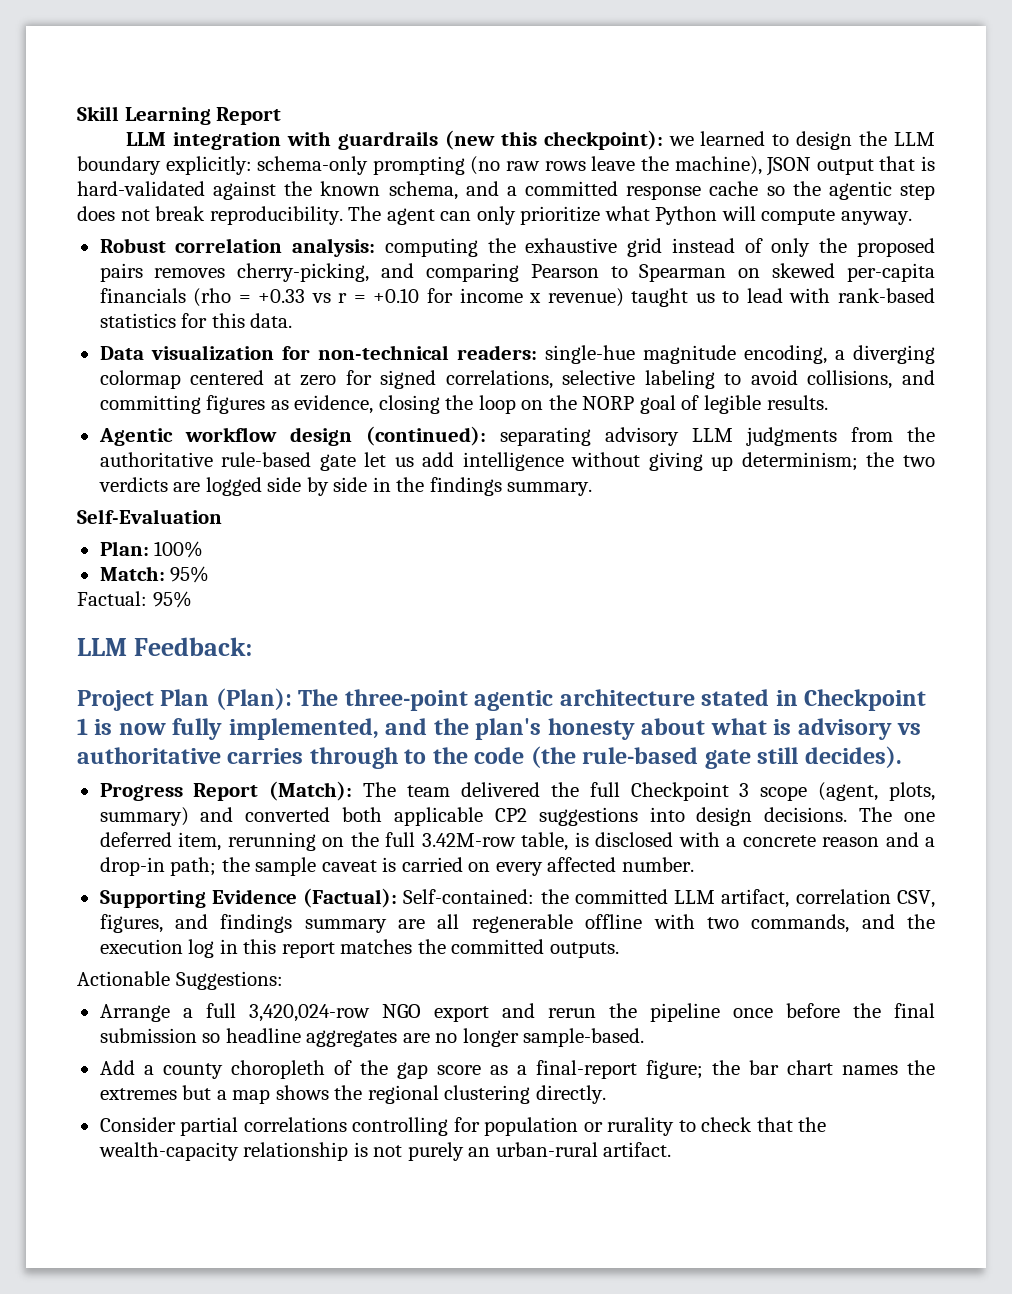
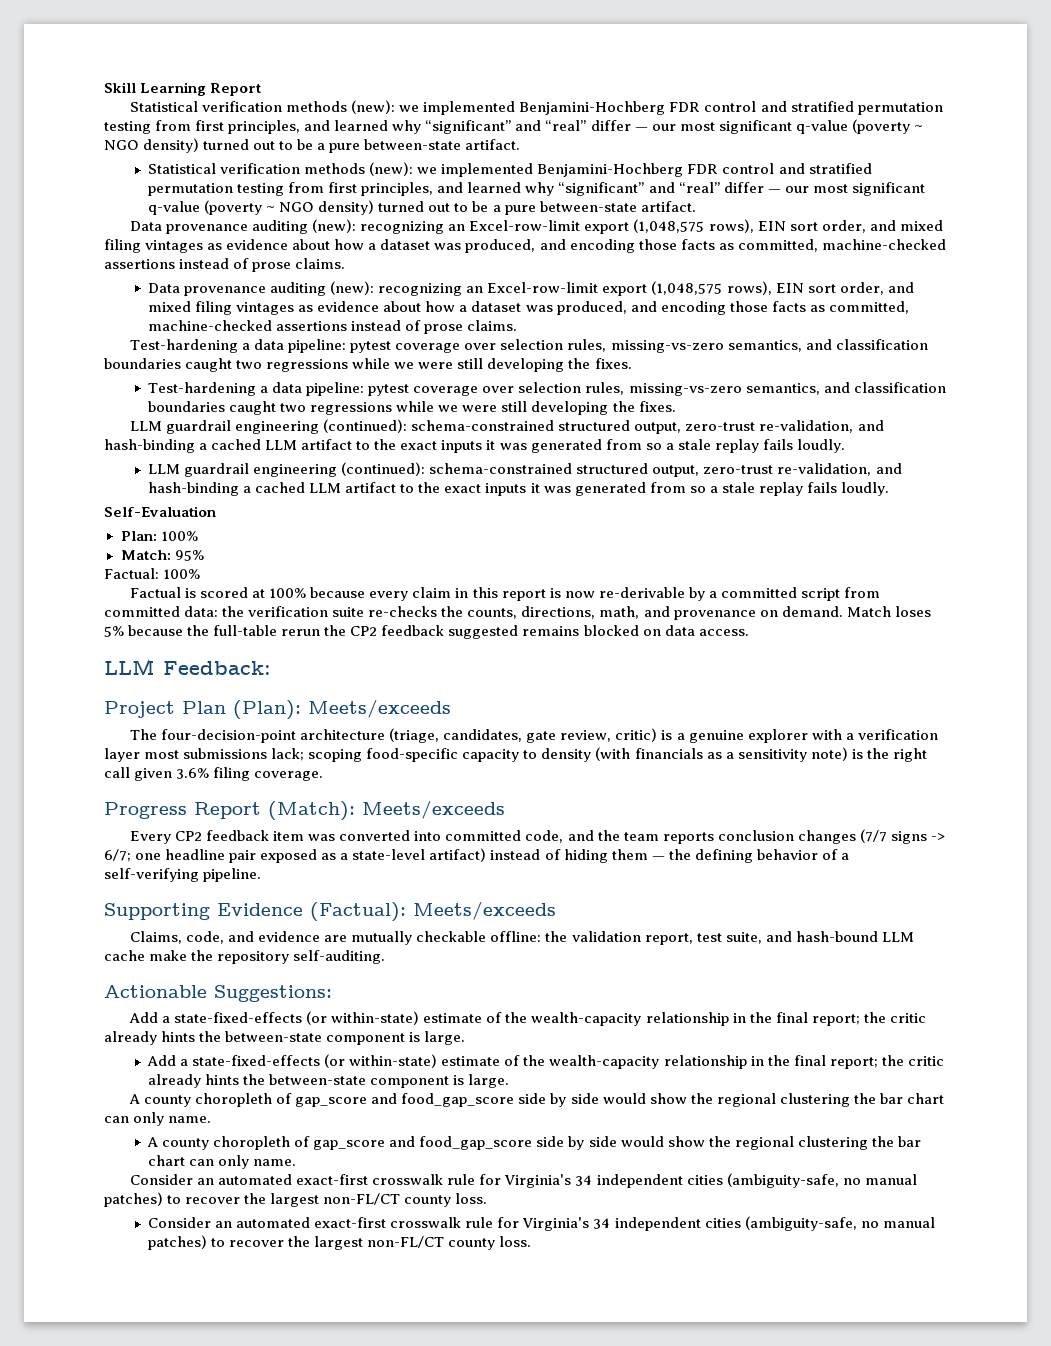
  Skill Learning Report
- LLM integration with guardrails (new this checkpoint): we learned to design the LLM boundary explicitly: schema-only prompting (no raw rows leave the machine), JSON output that is hard-validated against the known schema, and a committed response cache so the agentic step does not break reproducibility. The agent can only prioritize what Python will compute anyway.
- Robust correlation analysis: computing the exhaustive grid instead of only the proposed pairs removes cherry-picking, and comparing Pearson to Spearman on skewed per-capita financials (rho = +0.33 vs r = +0.10 for income x revenue) taught us to lead with rank-based statistics for this data.
- Data visualization for non-technical readers: single-hue magnitude encoding, a diverging colormap centered at zero for signed correlations, selective labeling to avoid collisions, and committing figures as evidence, closing the loop on the NORP goal of legible results.
- Agentic workflow design (continued): separating advisory LLM judgments from the authoritative rule-based gate let us add intelligence without giving up determinism; the two verdicts are logged side by side in the findings summary.
+ Statistical verification methods (new): we implemented Benjamini-Hochberg FDR control and stratified permutation testing from first principles, and learned why “significant” and “real” differ — our most significant q-value (poverty ~ NGO density) turned out to be a pure between-state artifact.
+ Statistical verification methods (new): we implemented Benjamini-Hochberg FDR control and stratified permutation testing from first principles, and learned why “significant” and “real” differ — our most significant q-value (poverty ~ NGO density) turned out to be a pure between-state artifact.
+ Data provenance auditing (new): recognizing an Excel-row-limit export (1,048,575 rows), EIN sort order, and mixed filing vintages as evidence about how a dataset was produced, and encoding those facts as committed, machine-checked assertions instead of prose claims.
+ Data provenance auditing (new): recognizing an Excel-row-limit export (1,048,575 rows), EIN sort order, and mixed filing vintages as evidence about how a dataset was produced, and encoding those facts as committed, machine-checked assertions instead of prose claims.
+ Test-hardening a data pipeline: pytest coverage over selection rules, missing-vs-zero semantics, and classification boundaries caught two regressions while we were still developing the fixes.
+ Test-hardening a data pipeline: pytest coverage over selection rules, missing-vs-zero semantics, and classification boundaries caught two regressions while we were still developing the fixes.
+ LLM guardrail engineering (continued): schema-constrained structured output, zero-trust re-validation, and hash-binding a cached LLM artifact to the exact inputs it was generated from so a stale replay fails loudly.
+ LLM guardrail engineering (continued): schema-constrained structured output, zero-trust re-validation, and hash-binding a cached LLM artifact to the exact inputs it was generated from so a stale replay fails loudly.
- Factual: 95%
+ Factual: 100%
+ Factual is scored at 100% because every claim in this report is now re-derivable by a committed script from committed data: the verification suite re-checks the counts, directions, math, and provenance on demand. Match loses 5% because the full-table rerun the CP2 feedback suggested remains blocked on data access.
- Project Plan (Plan): The three-point agentic architecture stated in Checkpoint 1 is now fully implemented, and the plan's honesty about what is advisory vs authoritative carries through to the code (the rule-based gate still decides).
- Progress Report (Match): The team delivered the full Checkpoint 3 scope (agent, plots, summary) and converted both applicable CP2 suggestions into design decisions. The one deferred item, rerunning on the full 3.42M-row table, is disclosed with a concrete reason and a drop-in path; the sample caveat is carried on every affected number.
- Supporting Evidence (Factual): Self-contained: the committed LLM artifact, correlation CSV, figures, and findings summary are all regenerable offline with two commands, and the execution log in this report matches the committed outputs.
+ Project Plan (Plan): Meets/exceeds
+ The four-decision-point architecture (triage, candidates, gate review, critic) is a genuine explorer with a verification layer most submissions lack; scoping food-specific capacity to density (with financials as a sensitivity note) is the right call given 3.6% filing coverage.
+ Progress Report (Match): Meets/exceeds
+ Every CP2 feedback item was converted into committed code, and the team reports conclusion changes (7/7 signs -> 6/7; one headline pair exposed as a state-level artifact) instead of hiding them — the defining behavior of a self-verifying pipeline.
+ Supporting Evidence (Factual): Meets/exceeds
+ Claims, code, and evidence are mutually checkable offline: the validation report, test suite, and hash-bound LLM cache make the repository self-auditing.
  Actionable Suggestions:
- Arrange a full 3,420,024-row NGO export and rerun the pipeline once before the final submission so headline aggregates are no longer sample-based.
- Add a county choropleth of the gap score as a final-report figure; the bar chart names the extremes but a map shows the regional clustering directly.
- Consider partial correlations controlling for population or rurality to check that the wealth-capacity relationship is not purely an urban-rural artifact.
+ Add a state-fixed-effects (or within-state) estimate of the wealth-capacity relationship in the final report; the critic already hints the between-state component is large.
+ Add a state-fixed-effects (or within-state) estimate of the wealth-capacity relationship in the final report; the critic already hints the between-state component is large.
+ A county choropleth of gap_score and food_gap_score side by side would show the regional clustering the bar chart can only name.
+ A county choropleth of gap_score and food_gap_score side by side would show the regional clustering the bar chart can only name.
+ Consider an automated exact-first crosswalk rule for Virginia's 34 independent cities (ambiguity-safe, no manual patches) to recover the largest non-FL/CT county loss.
+ Consider an automated exact-first crosswalk rule for Virginia's 34 independent cities (ambiguity-safe, no manual patches) to recover the largest non-FL/CT county loss.

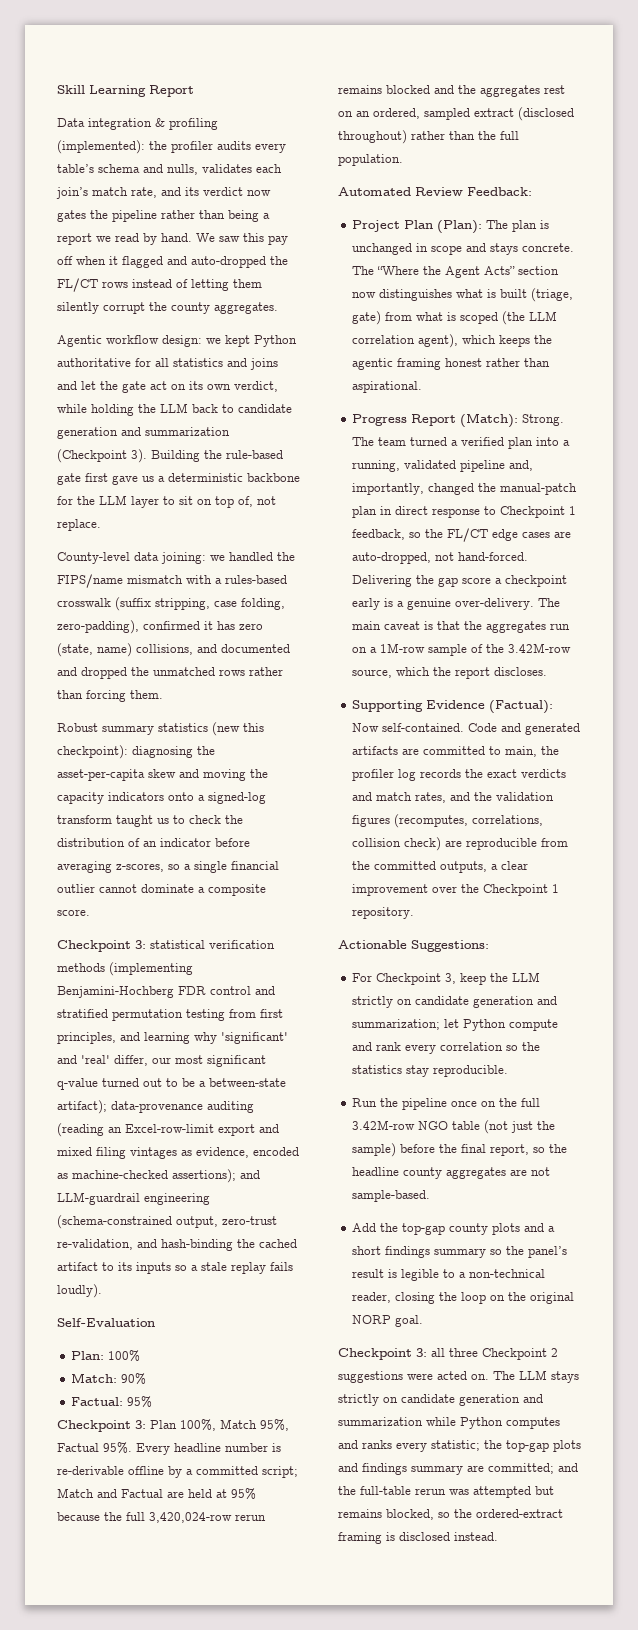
  Skill Learning Report
- Statistical verification methods (new): we implemented Benjamini-Hochberg FDR control and stratified permutation testing from first principles, and learned why “significant” and “real” differ — our most significant q-value (poverty ~ NGO density) turned out to be a pure between-state artifact.
- Statistical verification methods (new): we implemented Benjamini-Hochberg FDR control and stratified permutation testing from first principles, and learned why “significant” and “real” differ — our most significant q-value (poverty ~ NGO density) turned out to be a pure between-state artifact.
- Data provenance auditing (new): recognizing an Excel-row-limit export (1,048,575 rows), EIN sort order, and mixed filing vintages as evidence about how a dataset was produced, and encoding those facts as committed, machine-checked assertions instead of prose claims.
- Data provenance auditing (new): recognizing an Excel-row-limit export (1,048,575 rows), EIN sort order, and mixed filing vintages as evidence about how a dataset was produced, and encoding those facts as committed, machine-checked assertions instead of prose claims.
- Test-hardening a data pipeline: pytest coverage over selection rules, missing-vs-zero semantics, and classification boundaries caught two regressions while we were still developing the fixes.
- Test-hardening a data pipeline: pytest coverage over selection rules, missing-vs-zero semantics, and classification boundaries caught two regressions while we were still developing the fixes.
- LLM guardrail engineering (continued): schema-constrained structured output, zero-trust re-validation, and hash-binding a cached LLM artifact to the exact inputs it was generated from so a stale replay fails loudly.
- LLM guardrail engineering (continued): schema-constrained structured output, zero-trust re-validation, and hash-binding a cached LLM artifact to the exact inputs it was generated from so a stale replay fails loudly.
+ Data integration & profiling (implemented): the profiler audits every table’s schema and nulls, validates each join’s match rate, and its verdict now gates the pipeline rather than being a report we read by hand. We saw this pay off when it flagged and auto-dropped the FL/CT rows instead of letting them silently corrupt the county aggregates.
+ Agentic workflow design: we kept Python authoritative for all statistics and joins and let the gate act on its own verdict, while holding the LLM back to candidate generation and summarization (Checkpoint 3). Building the rule-based gate first gave us a deterministic backbone for the LLM layer to sit on top of, not replace.
+ County-level data joining: we handled the FIPS/name mismatch with a rules-based crosswalk (suffix stripping, case folding, zero-padding), confirmed it has zero (state, name) collisions, and documented and dropped the unmatched rows rather than forcing them.
+ Robust summary statistics (new this checkpoint): diagnosing the asset-per-capita skew and moving the capacity indicators onto a signed-log transform taught us to check the distribution of an indicator before averaging z-scores, so a single financial outlier cannot dominate a composite score.
+ Checkpoint 3: statistical verification methods (implementing Benjamini-Hochberg FDR control and stratified permutation testing from first principles, and learning why 'significant' and 'real' differ, our most significant q-value turned out to be a between-state artifact); data-provenance auditing (reading an Excel-row-limit export and mixed filing vintages as evidence, encoded as machine-checked assertions); and LLM-guardrail engineering (schema-constrained output, zero-trust re-validation, and hash-binding the cached artifact to its inputs so a stale replay fails loudly).
- Match: 95%
+ Match: 90%
+ Factual: 95%
- Factual: 100%
- Factual is scored at 100% because every claim in this report is now re-derivable by a committed script from committed data: the verification suite re-checks the counts, directions, math, and provenance on demand. Match loses 5% because the full-table rerun the CP2 feedback suggested remains blocked on data access.
- LLM Feedback:
- Project Plan (Plan): Meets/exceeds
- The four-decision-point architecture (triage, candidates, gate review, critic) is a genuine explorer with a verification layer most submissions lack; scoping food-specific capacity to density (with financials as a sensitivity note) is the right call given 3.6% filing coverage.
- Progress Report (Match): Meets/exceeds
- Every CP2 feedback item was converted into committed code, and the team reports conclusion changes (7/7 signs -> 6/7; one headline pair exposed as a state-level artifact) instead of hiding them — the defining behavior of a self-verifying pipeline.
- Supporting Evidence (Factual): Meets/exceeds
- Claims, code, and evidence are mutually checkable offline: the validation report, test suite, and hash-bound LLM cache make the repository self-auditing.
+ Checkpoint 3: Plan 100%, Match 95%, Factual 95%. Every headline number is re-derivable offline by a committed script; Match and Factual are held at 95% because the full 3,420,024-row rerun remains blocked and the aggregates rest on an ordered, sampled extract (disclosed throughout) rather than the full population.
+ Automated Review Feedback:
+ Project Plan (Plan): The plan is unchanged in scope and stays concrete. The “Where the Agent Acts” section now distinguishes what is built (triage, gate) from what is scoped (the LLM correlation agent), which keeps the agentic framing honest rather than aspirational.
+ Progress Report (Match): Strong. The team turned a verified plan into a running, validated pipeline and, importantly, changed the manual-patch plan in direct response to Checkpoint 1 feedback, so the FL/CT edge cases are auto-dropped, not hand-forced. Delivering the gap score a checkpoint early is a genuine over-delivery. The main caveat is that the aggregates run on a 1M-row sample of the 3.42M-row source, which the report discloses.
+ Supporting Evidence (Factual): Now self-contained. Code and generated artifacts are committed to main, the profiler log records the exact verdicts and match rates, and the validation figures (recomputes, correlations, collision check) are reproducible from the committed outputs, a clear improvement over the Checkpoint 1 repository.
  Actionable Suggestions:
- Add a state-fixed-effects (or within-state) estimate of the wealth-capacity relationship in the final report; the critic already hints the between-state component is large.
- Add a state-fixed-effects (or within-state) estimate of the wealth-capacity relationship in the final report; the critic already hints the between-state component is large.
- A county choropleth of gap_score and food_gap_score side by side would show the regional clustering the bar chart can only name.
- A county choropleth of gap_score and food_gap_score side by side would show the regional clustering the bar chart can only name.
- Consider an automated exact-first crosswalk rule for Virginia's 34 independent cities (ambiguity-safe, no manual patches) to recover the largest non-FL/CT county loss.
- Consider an automated exact-first crosswalk rule for Virginia's 34 independent cities (ambiguity-safe, no manual patches) to recover the largest non-FL/CT county loss.
+ For Checkpoint 3, keep the LLM strictly on candidate generation and summarization; let Python compute and rank every correlation so the statistics stay reproducible.
+ Run the pipeline once on the full 3.42M-row NGO table (not just the sample) before the final report, so the headline county aggregates are not sample-based.
+ Add the top-gap county plots and a short findings summary so the panel’s result is legible to a non-technical reader, closing the loop on the original NORP goal.
+ Checkpoint 3: all three Checkpoint 2 suggestions were acted on. The LLM stays strictly on candidate generation and summarization while Python computes and ranks every statistic; the top-gap plots and findings summary are committed; and the full-table rerun was attempted but remains blocked, so the ordered-extract framing is disclosed instead.

